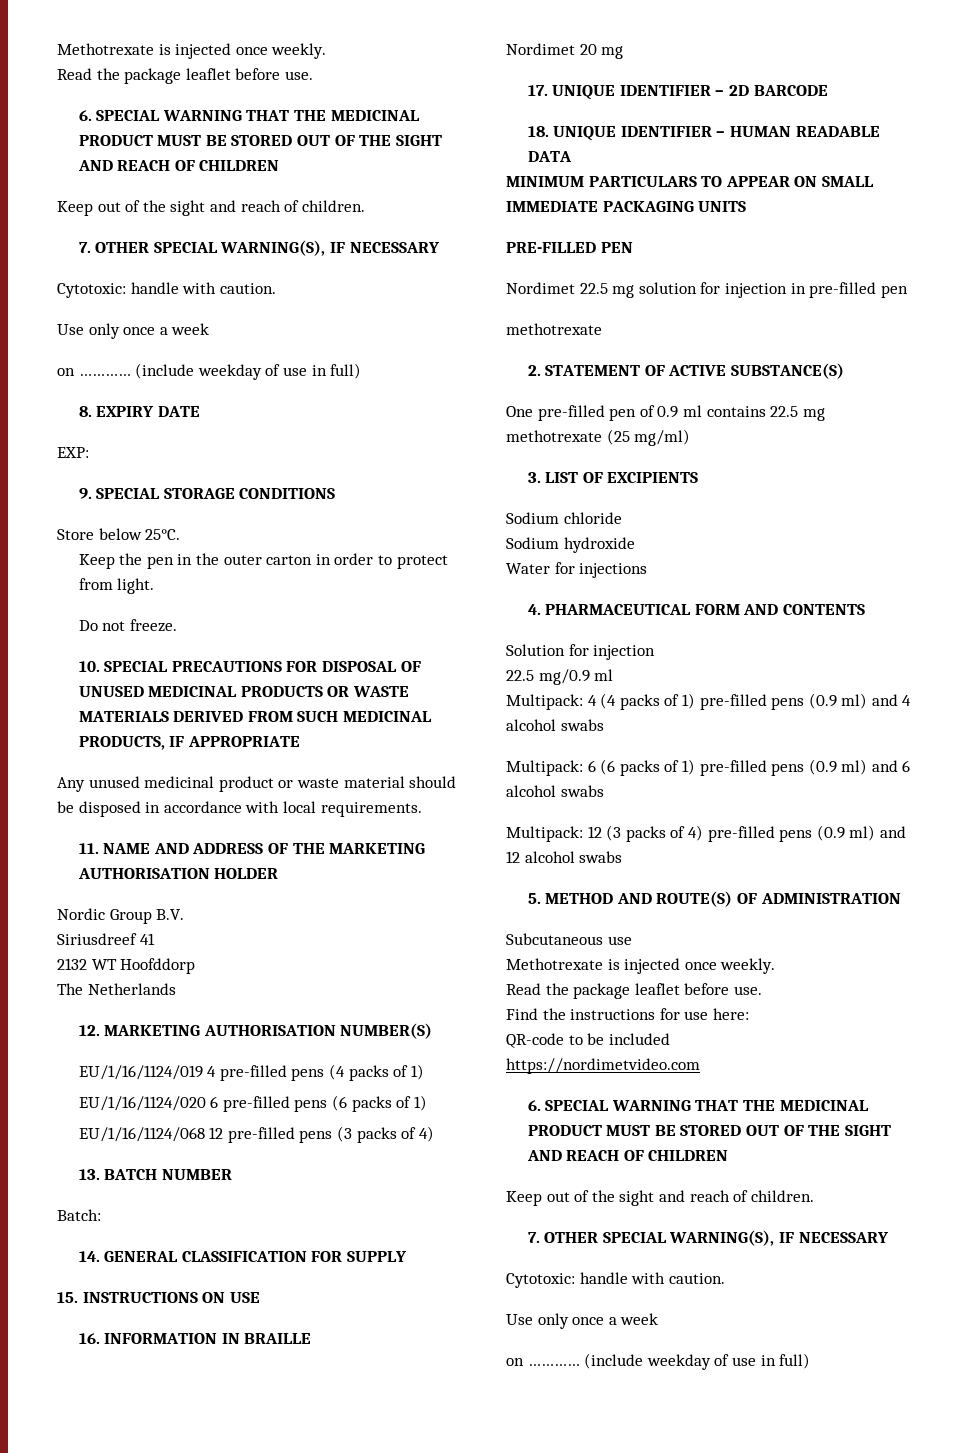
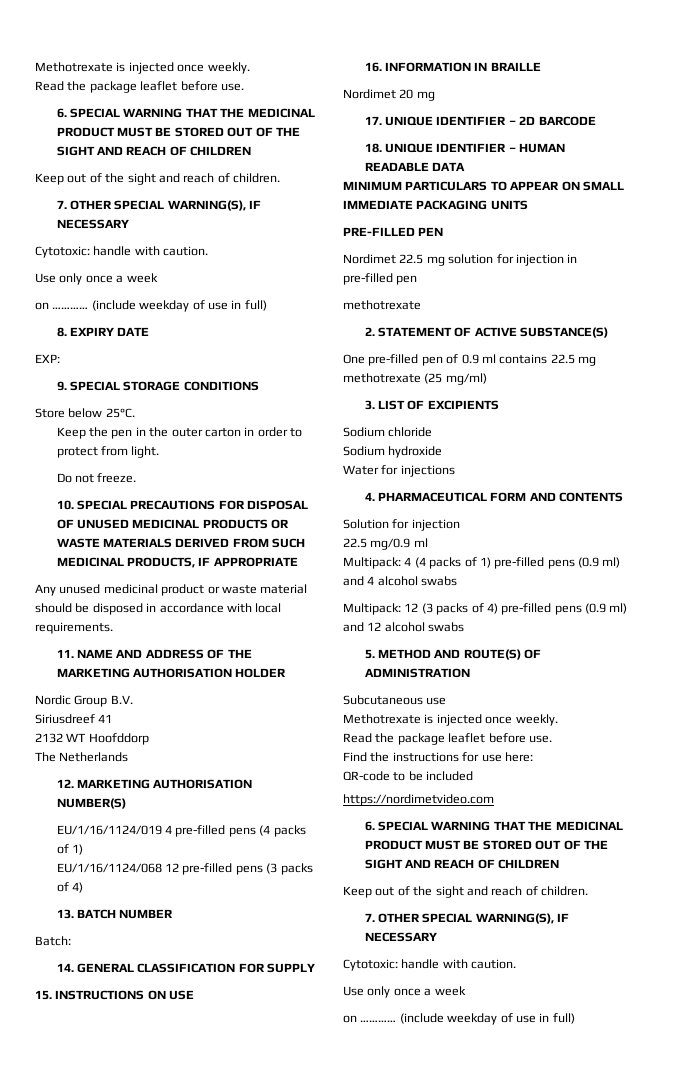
- EU/1/16/1124/020 6 pre-filled pens (6 packs of 1)
- Multipack: 6 (6 packs of 1) pre-filled pens (0.9 ml) and 6 alcohol swabs

